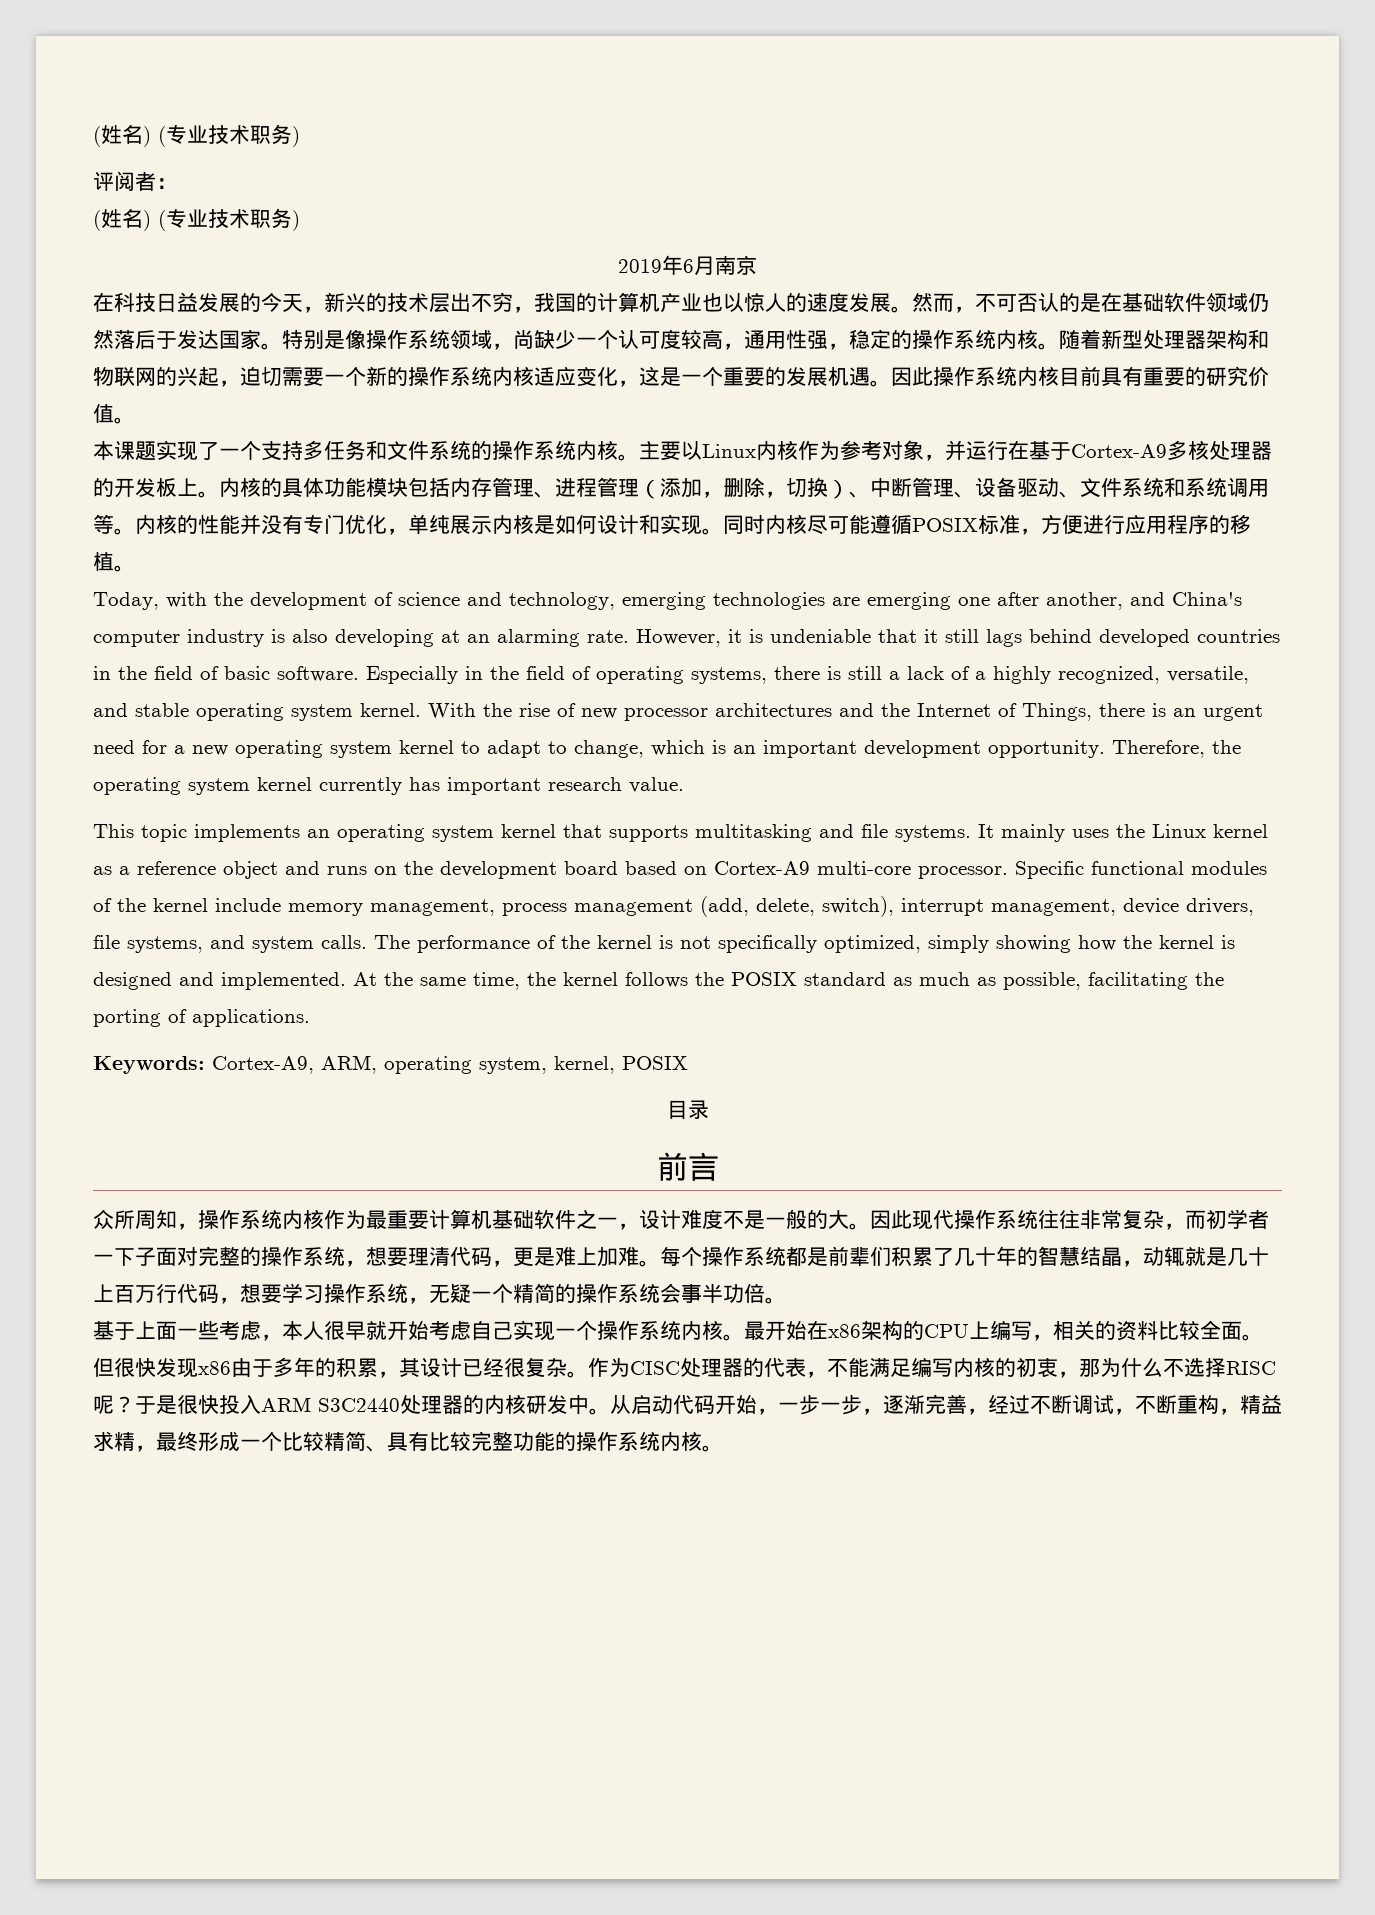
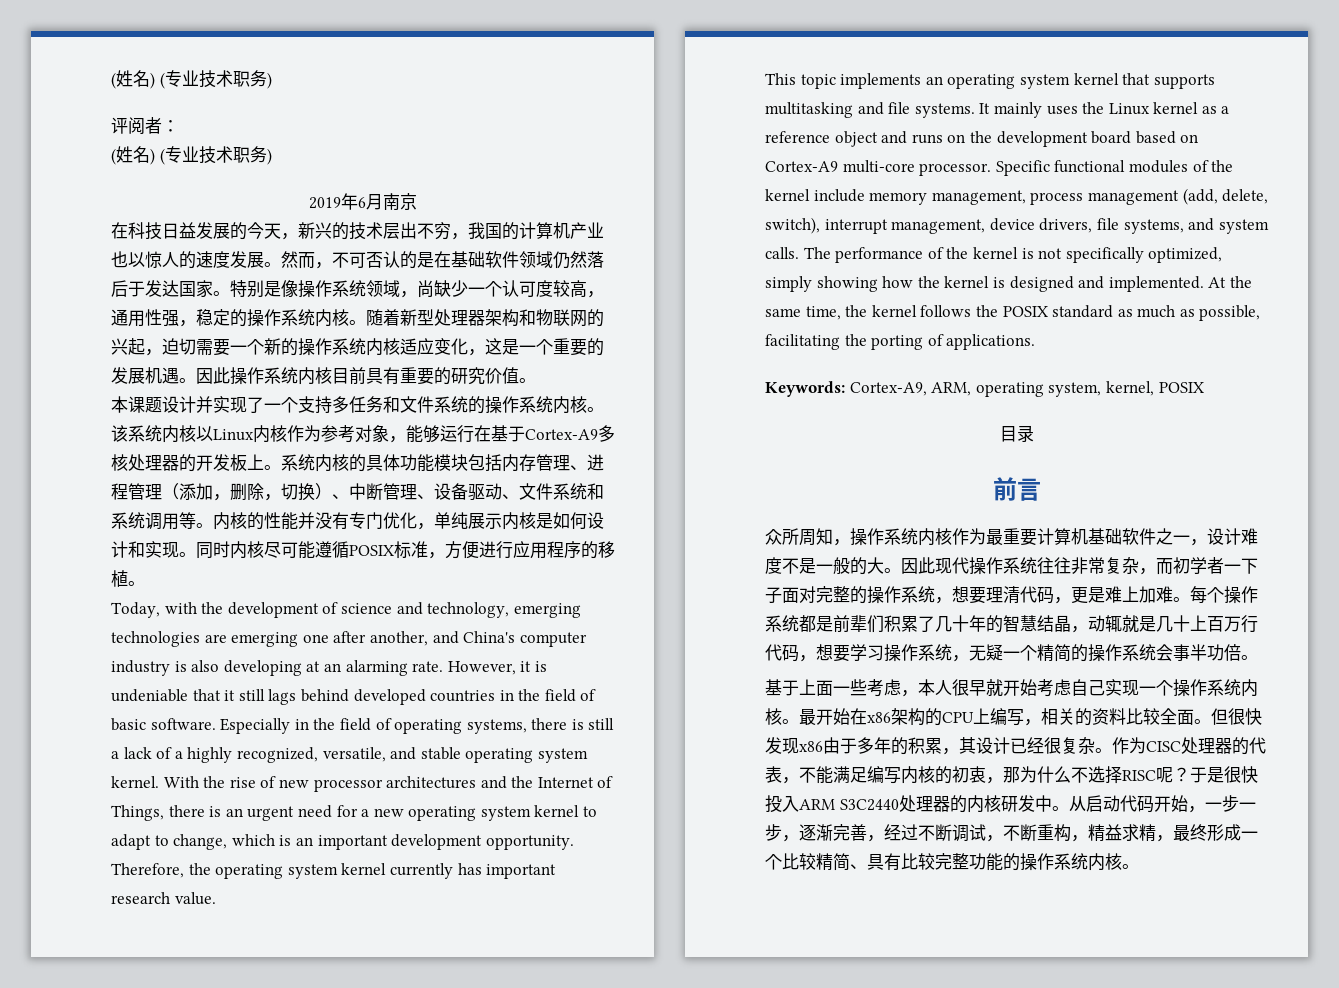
- 本课题实现了一个支持多任务和文件系统的操作系统内核。
+ 本课题设计并实现了一个支持多任务和文件系统的操作系统内核。
- 主要以Linux内核作为参考对象，并运行在基于Cortex-A9多核处理器的开发板上。
+ 该系统内核以Linux内核作为参考对象，能够运行在基于Cortex-A9多核处理器的开发板上。
- 内核的具体功能模块包括内存管理、进程管理（添加，删除，切换）、中断管理、设备驱动、文件系统和系统调用等。
+ 系统内核的具体功能模块包括内存管理、进程管理（添加，删除，切换）、中断管理、设备驱动、文件系统和系统调用等。

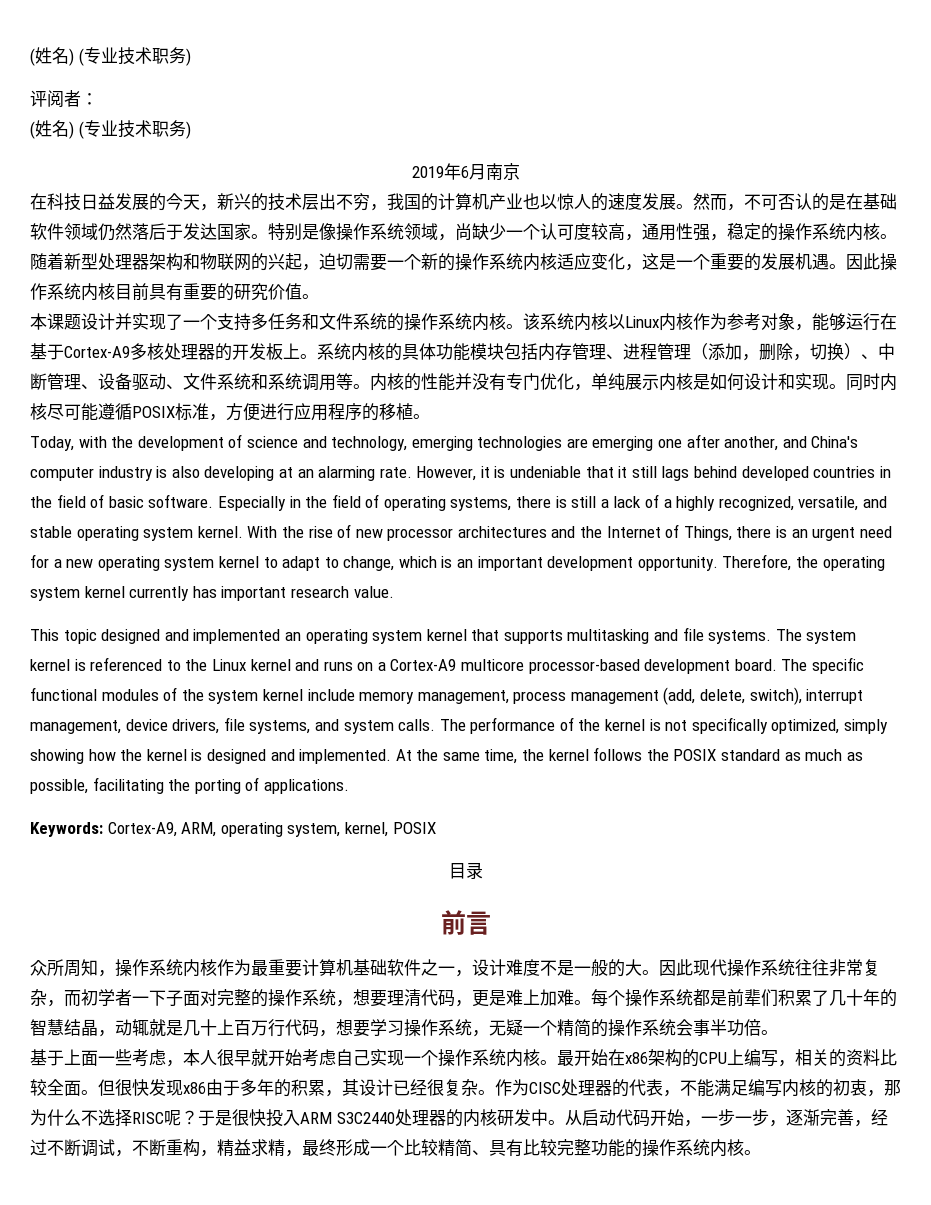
- This topic implements an operating system kernel that supports multitasking and file systems.
+ This topic designed and implemented an operating system kernel that supports multitasking and file systems.
- It mainly uses the Linux kernel as a reference object and runs on the development board based on Cortex-A9 multi-core processor. Specific functional modules of the kernel include memory management, process management (add, delete, switch), interrupt management, device drivers, file systems, and system calls.
+ The system kernel is referenced to the Linux kernel and runs on a Cortex-A9 multicore processor-based development board. The specific functional modules of the system kernel include memory management, process management (add, delete, switch), interrupt management, device drivers, file systems, and system calls.

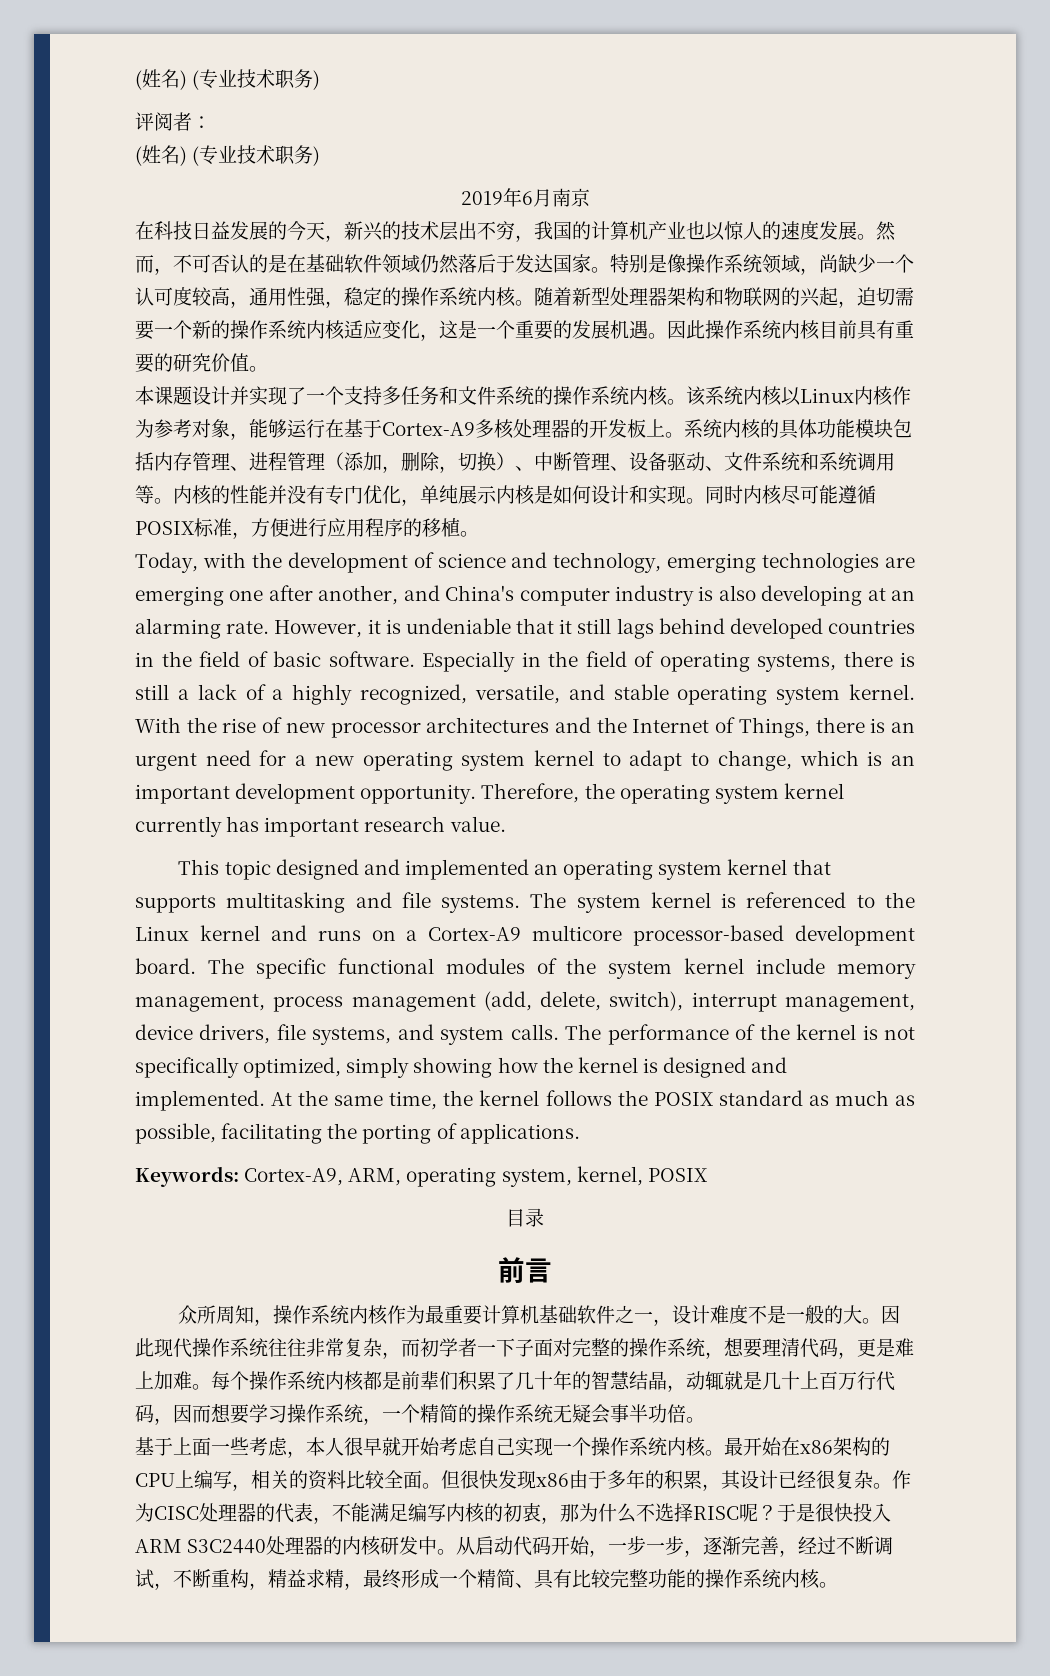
- 每个操作系统都是前辈们积累了几十年的智慧结晶，动辄就是几十上百万行代码，想要学习操作系统，无疑一个精简的操作系统会事半功倍。
+ 每个操作系统内核都是前辈们积累了几十年的智慧结晶，动辄就是几十上百万行代码，因而想要学习操作系统，一个精简的操作系统无疑会事半功倍。
- 从启动代码开始，一步一步，逐渐完善，经过不断调试，不断重构，精益求精，最终形成一个比较精简、具有比较完整功能的操作系统内核。
+ 从启动代码开始，一步一步，逐渐完善，经过不断调试，不断重构，精益求精，最终形成一个精简、具有比较完整功能的操作系统内核。

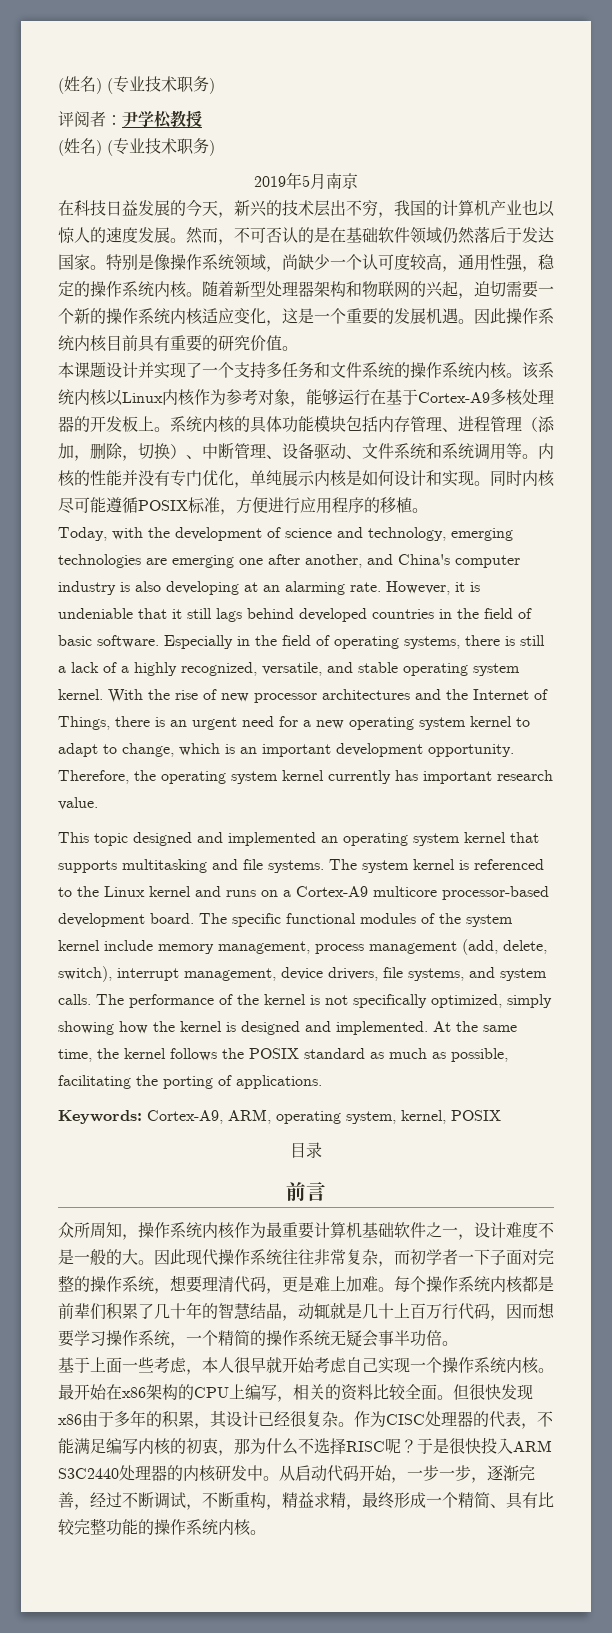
- 评阅者：
+ 评阅者：尹学松教授
- 2019年6月南京
+ 2019年5月南京

